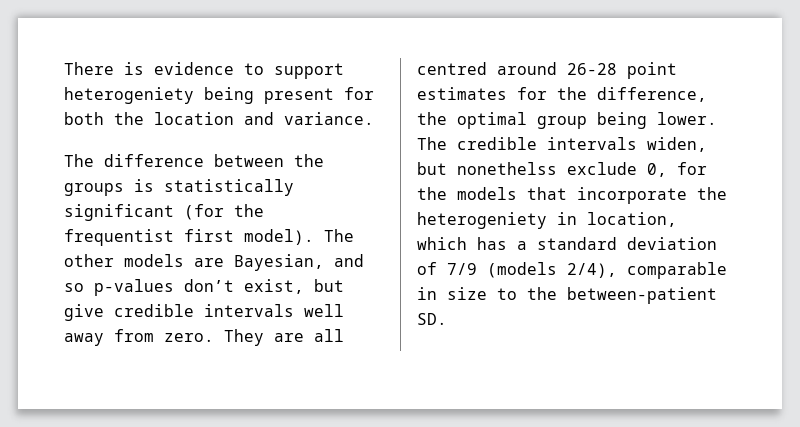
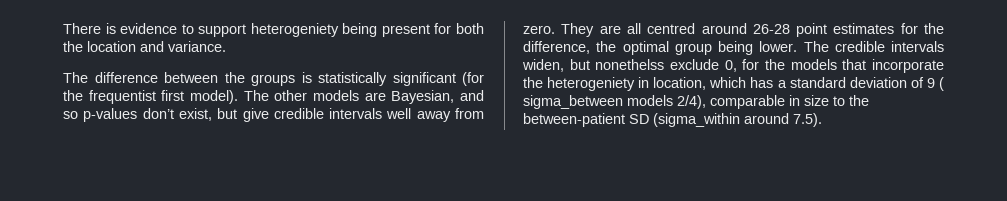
- The credible intervals widen, but nonethelss exclude 0, for the models that incorporate the heterogeniety in location, which has a standard deviation of 7/9 (models 2/4), comparable in size to the between-patient SD.
+ The credible intervals widen, but nonethelss exclude 0, for the models that incorporate the heterogeniety in location, which has a standard deviation of 9 ( sigma_between models 2/4), comparable in size to the between-patient SD (sigma_within around 7.5).

